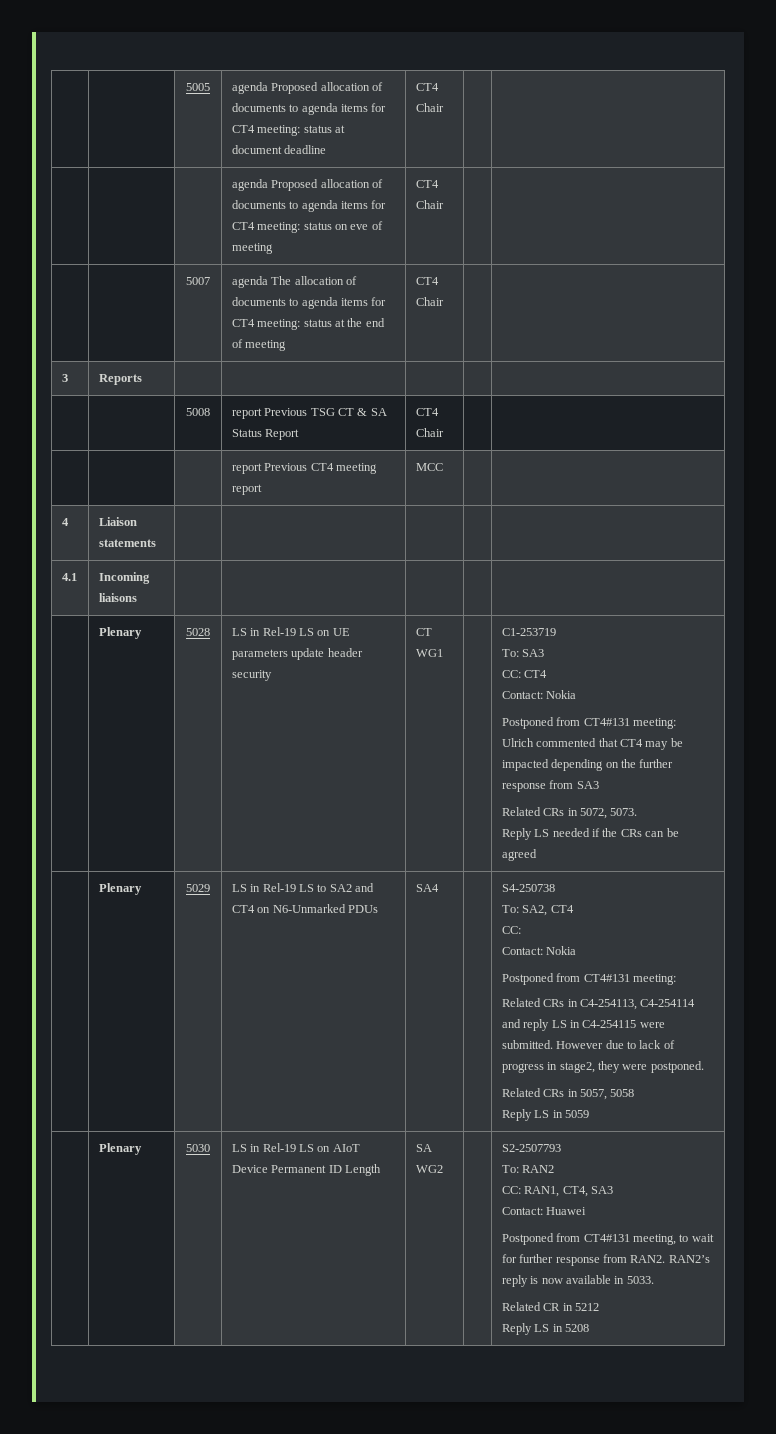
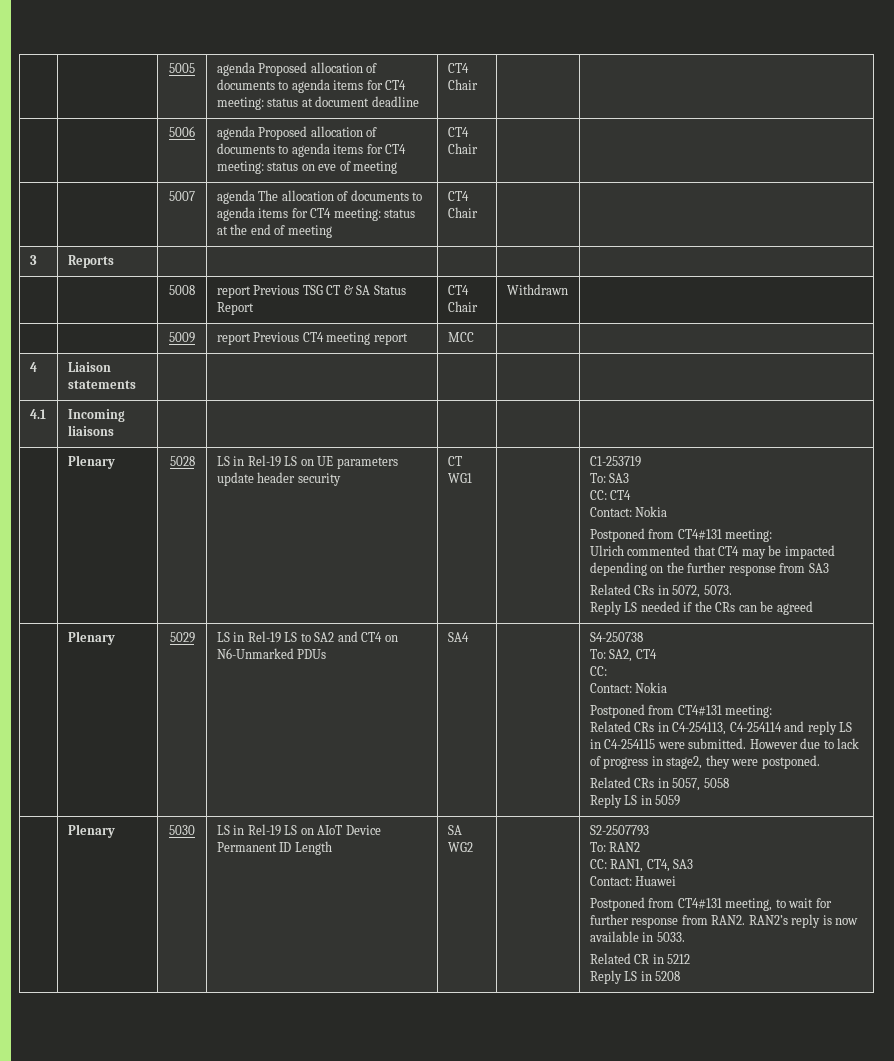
- | | | agenda Proposed allocation of documents to agenda items for CT4 meeting: status on eve of meeting | CT4 Chair | |
+ | | 5006 | agenda Proposed allocation of documents to agenda items for CT4 meeting: status on eve of meeting | CT4 Chair | |
- | | 5008 | report Previous TSG CT & SA Status Report | CT4 Chair | |
- | | | report Previous CT4 meeting report | MCC | |
+ | | 5008 | report Previous TSG CT & SA Status Report | CT4 Chair | Withdrawn |
+ | | 5009 | report Previous CT4 meeting report | MCC | |

